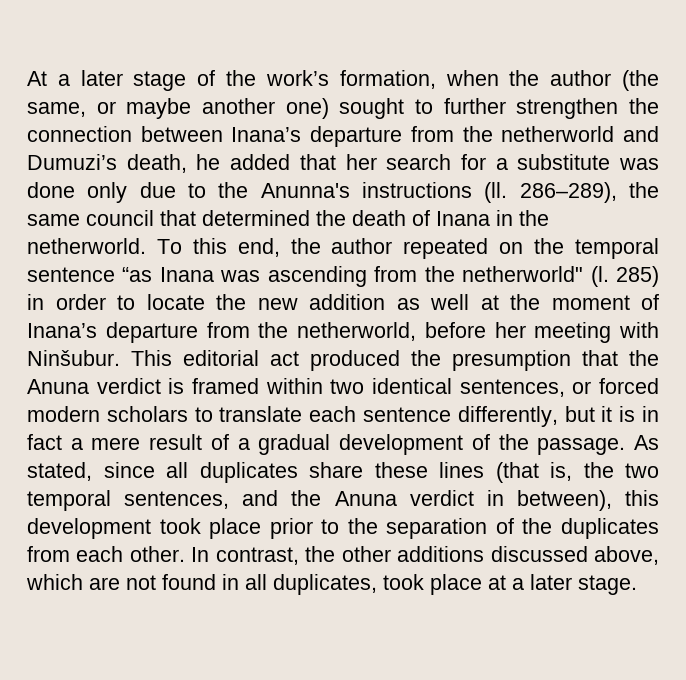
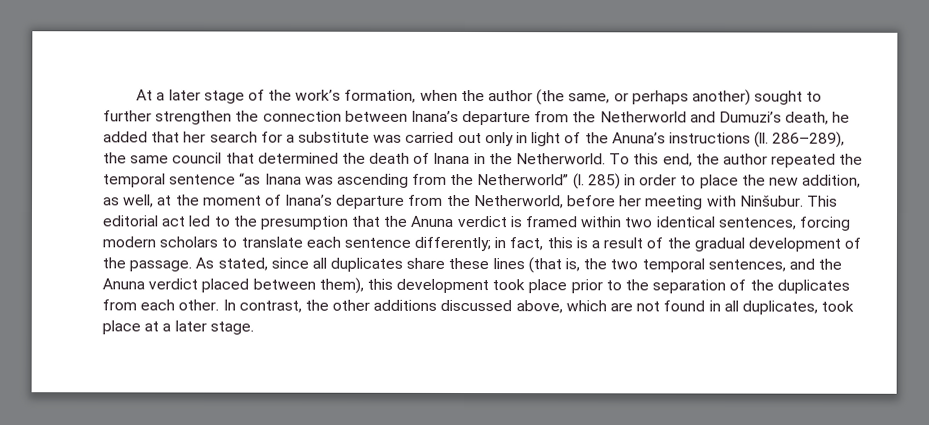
- At a later stage of the work’s formation, when the author (the same, or maybe another one) sought to further strengthen the connection between Inana’s departure from the netherworld and Dumuzi’s death, he added that her search for a substitute was done only due to the Anunna's instructions (ll.
+ At a later stage of the work’s formation, when the author (the same, or perhaps another) sought to further strengthen the connection between Inana’s departure from the Netherworld and Dumuzi’s death, he added that her search for a substitute was carried out only in light of the Anuna’s instructions (ll.
- 286–289), the same council that determined the death of Inana in the netherworld.
+ 286–289), the same council that determined the death of Inana in the Netherworld.
- To this end, the author repeated on the temporal sentence “as Inana was ascending from the netherworld" (l.
+ To this end, the author repeated the temporal sentence “as Inana was ascending from the Netherworld” (l.
- 285) in order to locate the new addition as well at the moment of Inana’s departure from the netherworld, before her meeting with Ninšubur.
+ 285) in order to place the new addition, as well, at the moment of Inana’s departure from the Netherworld, before her meeting with Ninšubur.
- This editorial act produced the presumption that the Anuna verdict is framed within two identical sentences, or forced modern scholars to translate each sentence differently, but it is in fact a mere result of a gradual development of the passage.
+ This editorial act led to the presumption that the Anuna verdict is framed within two identical sentences, forcing modern scholars to translate each sentence differently; in fact, this is a result of the gradual development of the passage.
- As stated, since all duplicates share these lines (that is, the two temporal sentences, and the Anuna verdict in between), this development took place prior to the separation of the duplicates from each other.
+ As stated, since all duplicates share these lines (that is, the two temporal sentences, and the Anuna verdict placed between them), this development took place prior to the separation of the duplicates from each other.

